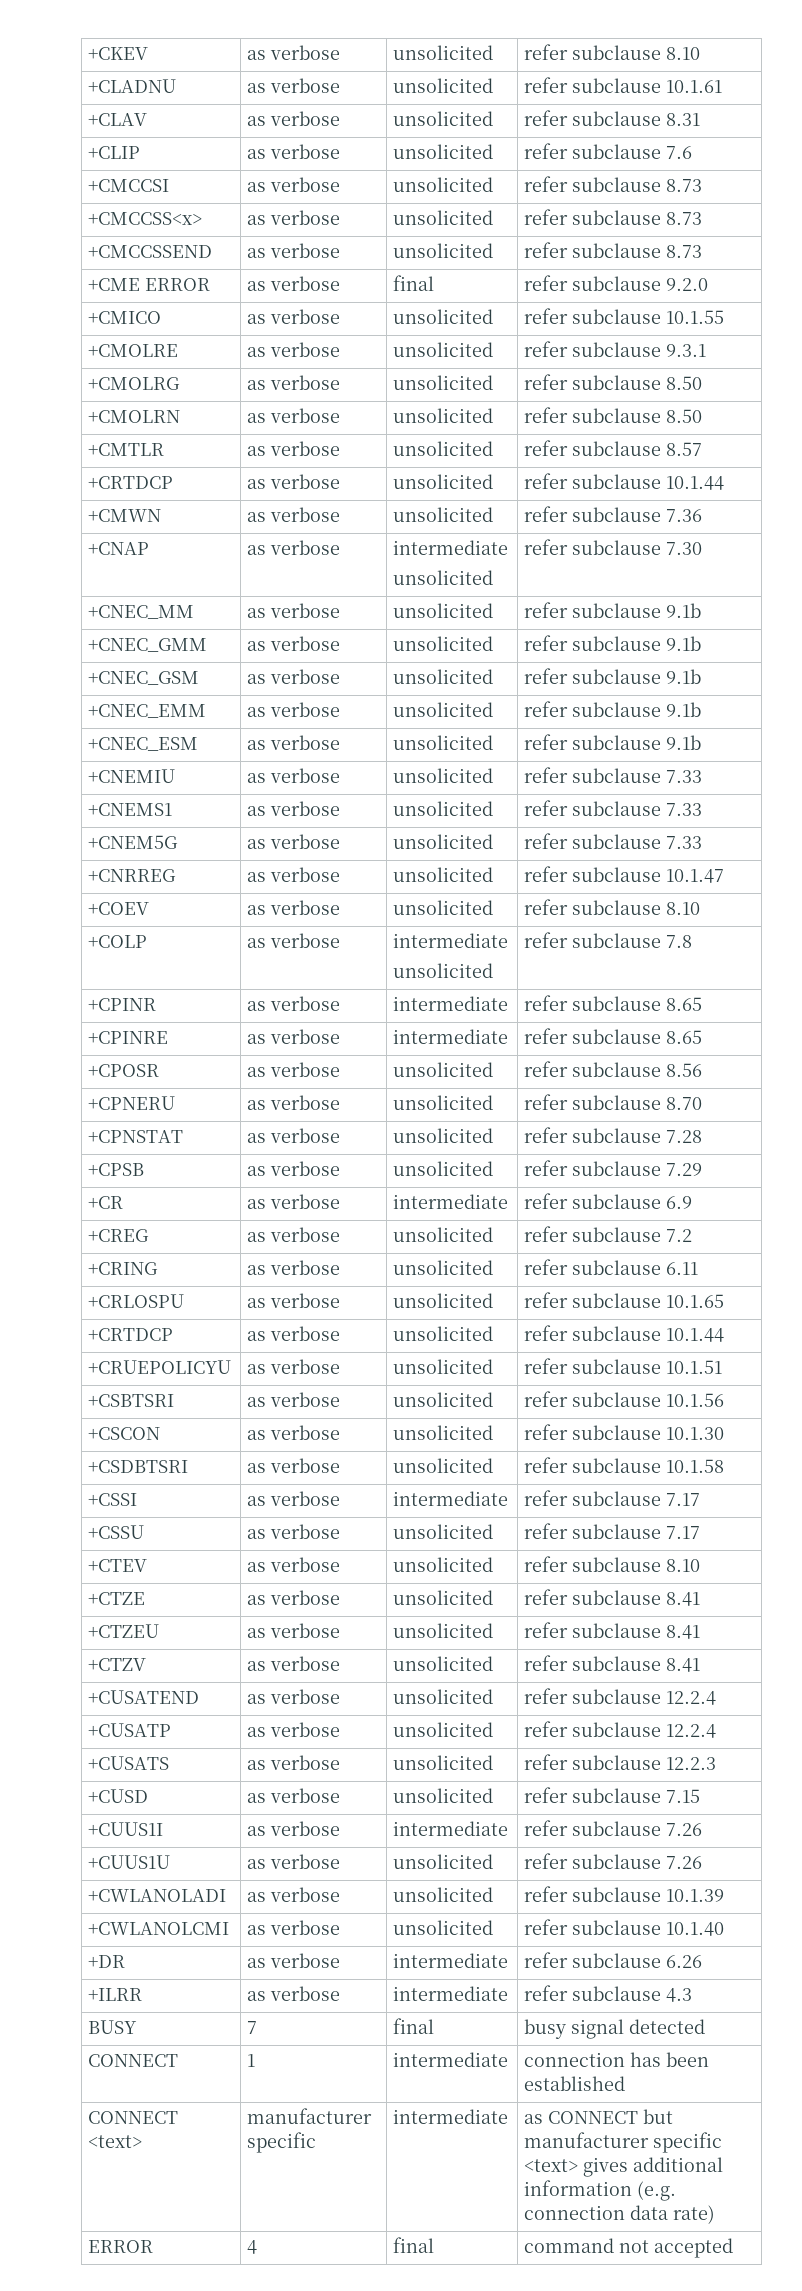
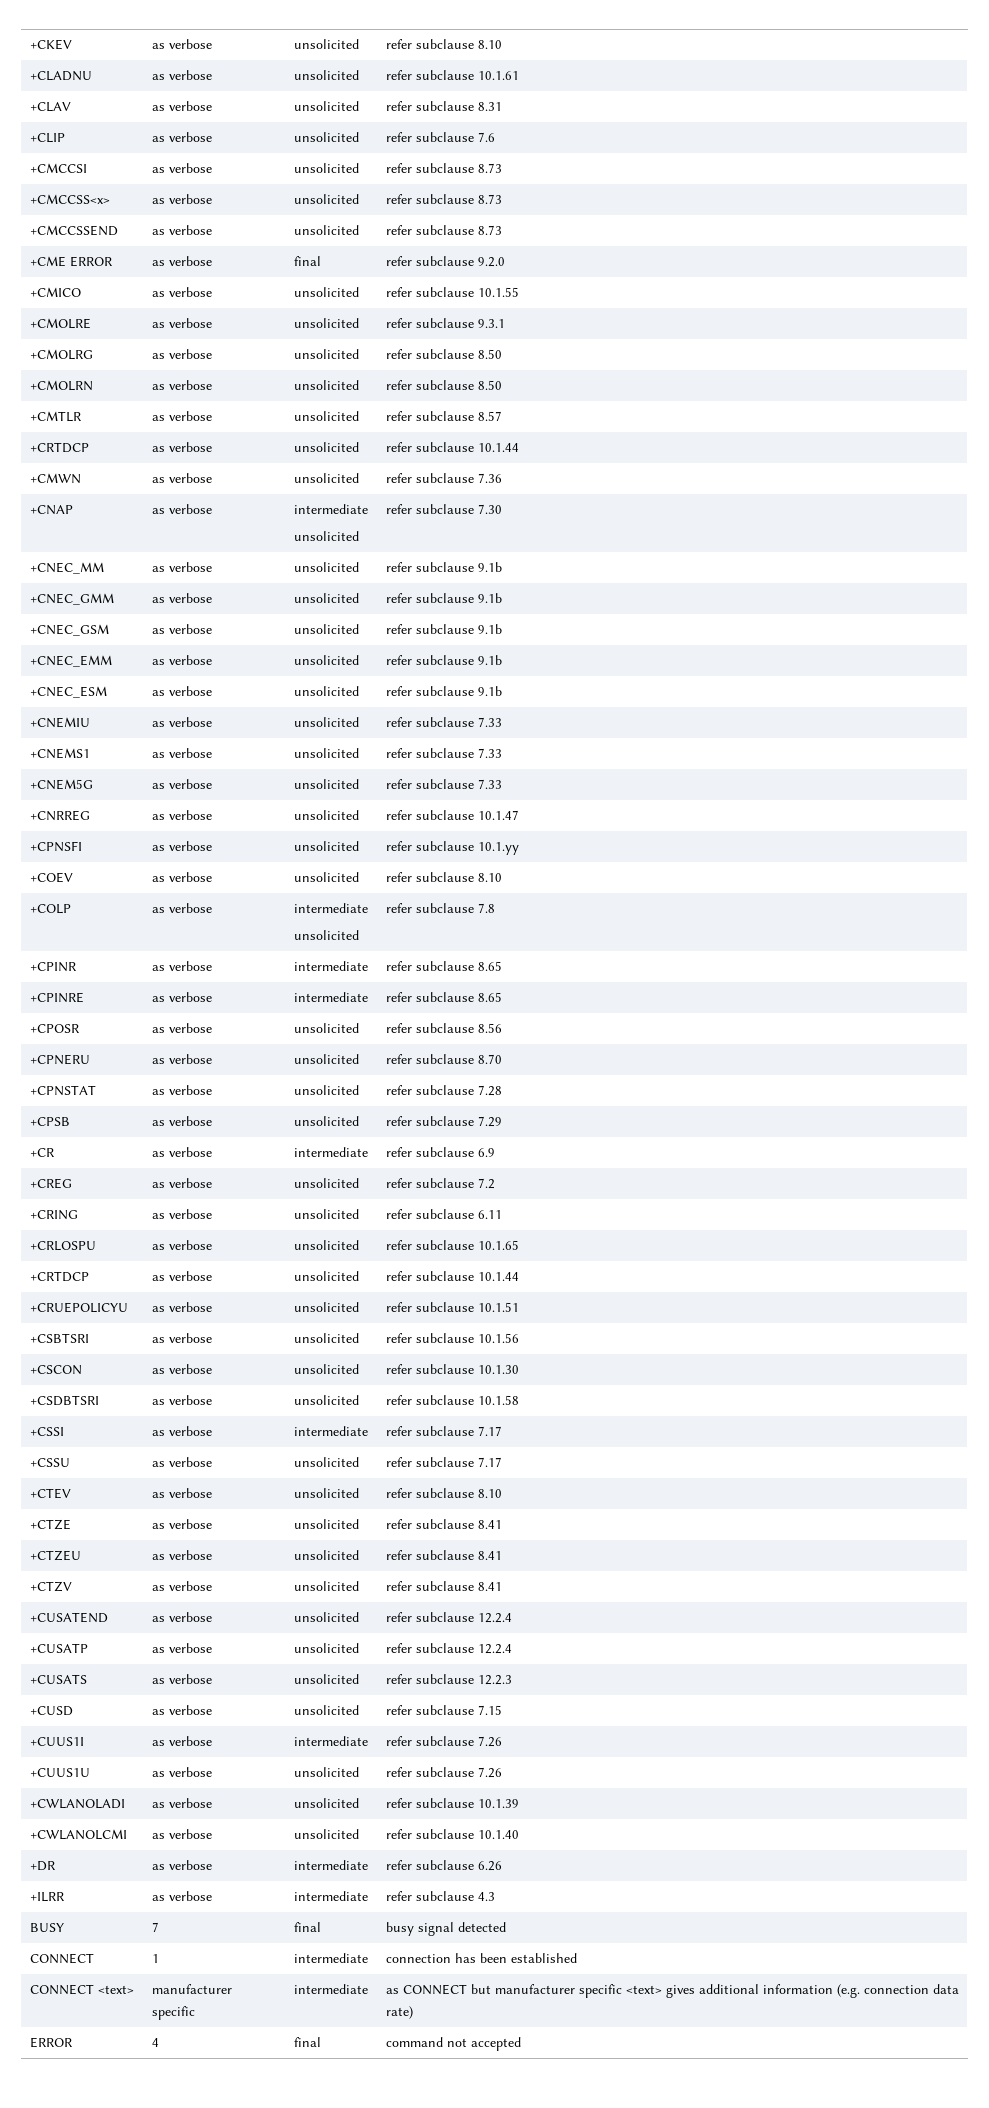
+ +CPNSFI | as verbose | unsolicited | refer subclause 10.1.yy

